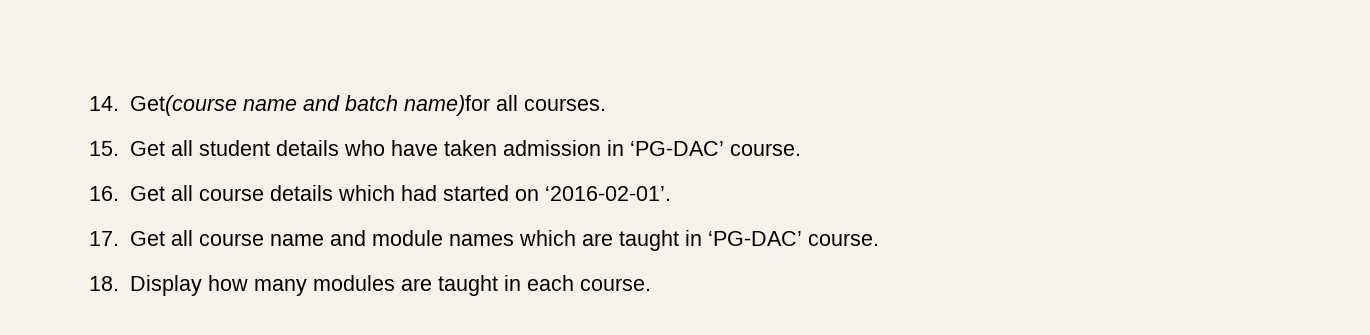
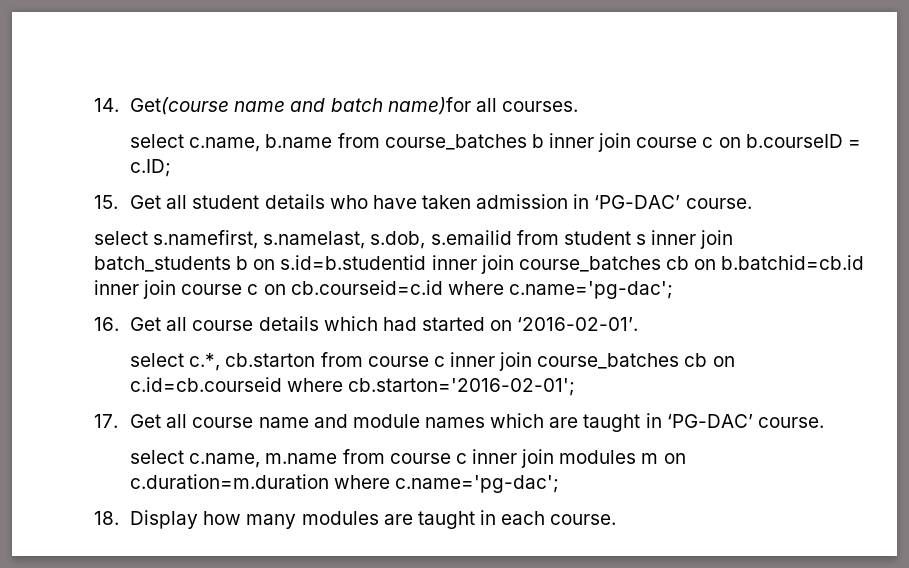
+ select c.name, b.name from course_batches b inner join course c on b.courseID = c.ID;
+ select s.namefirst, s.namelast, s.dob, s.emailid from student s inner join batch_students b on s.id=b.studentid inner join course_batches cb on b.batchid=cb.id inner join course c on cb.courseid=c.id where c.name='pg-dac';
+ select c.*, cb.starton from course c inner join course_batches cb on c.id=cb.courseid where cb.starton='2016-02-01';
+ select c.name, m.name from course c inner join modules m on c.duration=m.duration where c.name='pg-dac';

